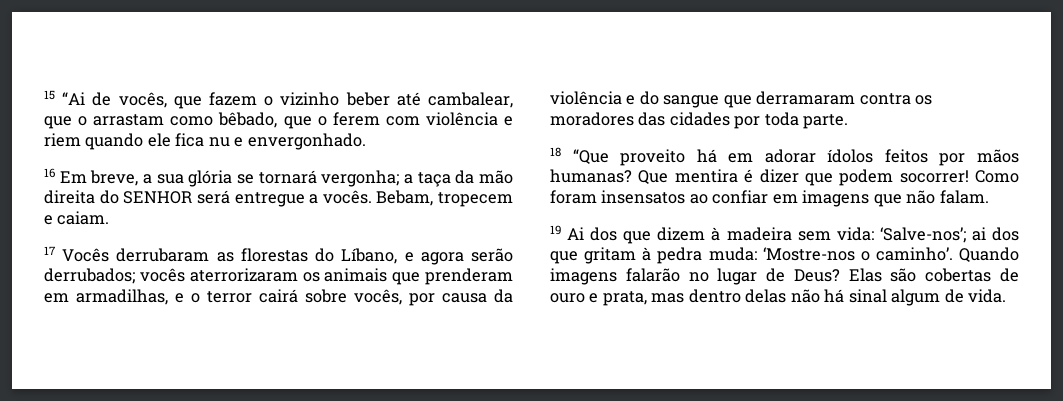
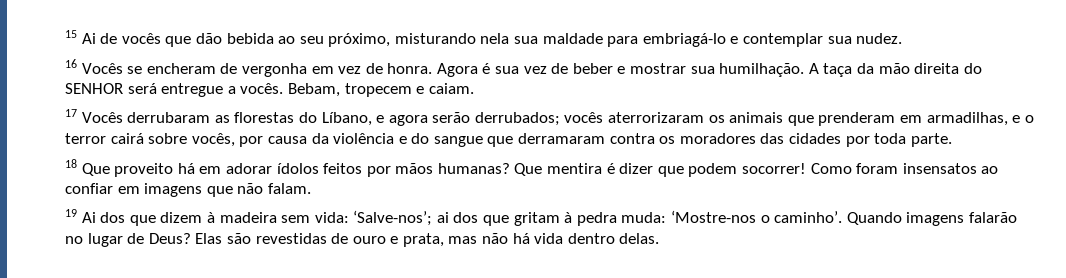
- 15 “Ai de vocês, que fazem o vizinho beber até cambalear, que o arrastam como bêbado, que o ferem com violência e riem quando ele fica nu e envergonhado.
- 16 Em breve, a sua glória se tornará vergonha; a taça da mão direita do SENHOR será entregue a vocês.
+ 15 Ai de vocês que dão bebida ao seu próximo, misturando nela sua maldade para embriagá-lo e contemplar sua nudez.
+ 16 Vocês se encheram de vergonha em vez de honra. Agora é sua vez de beber e mostrar sua humilhação. A taça da mão direita do SENHOR será entregue a vocês.
- 18 “Que proveito há em adorar ídolos feitos por mãos humanas?
+ 18 Que proveito há em adorar ídolos feitos por mãos humanas?
- Elas são cobertas de ouro e prata, mas dentro delas não há sinal algum de vida.
+ Elas são revestidas de ouro e prata, mas não há vida dentro delas.

